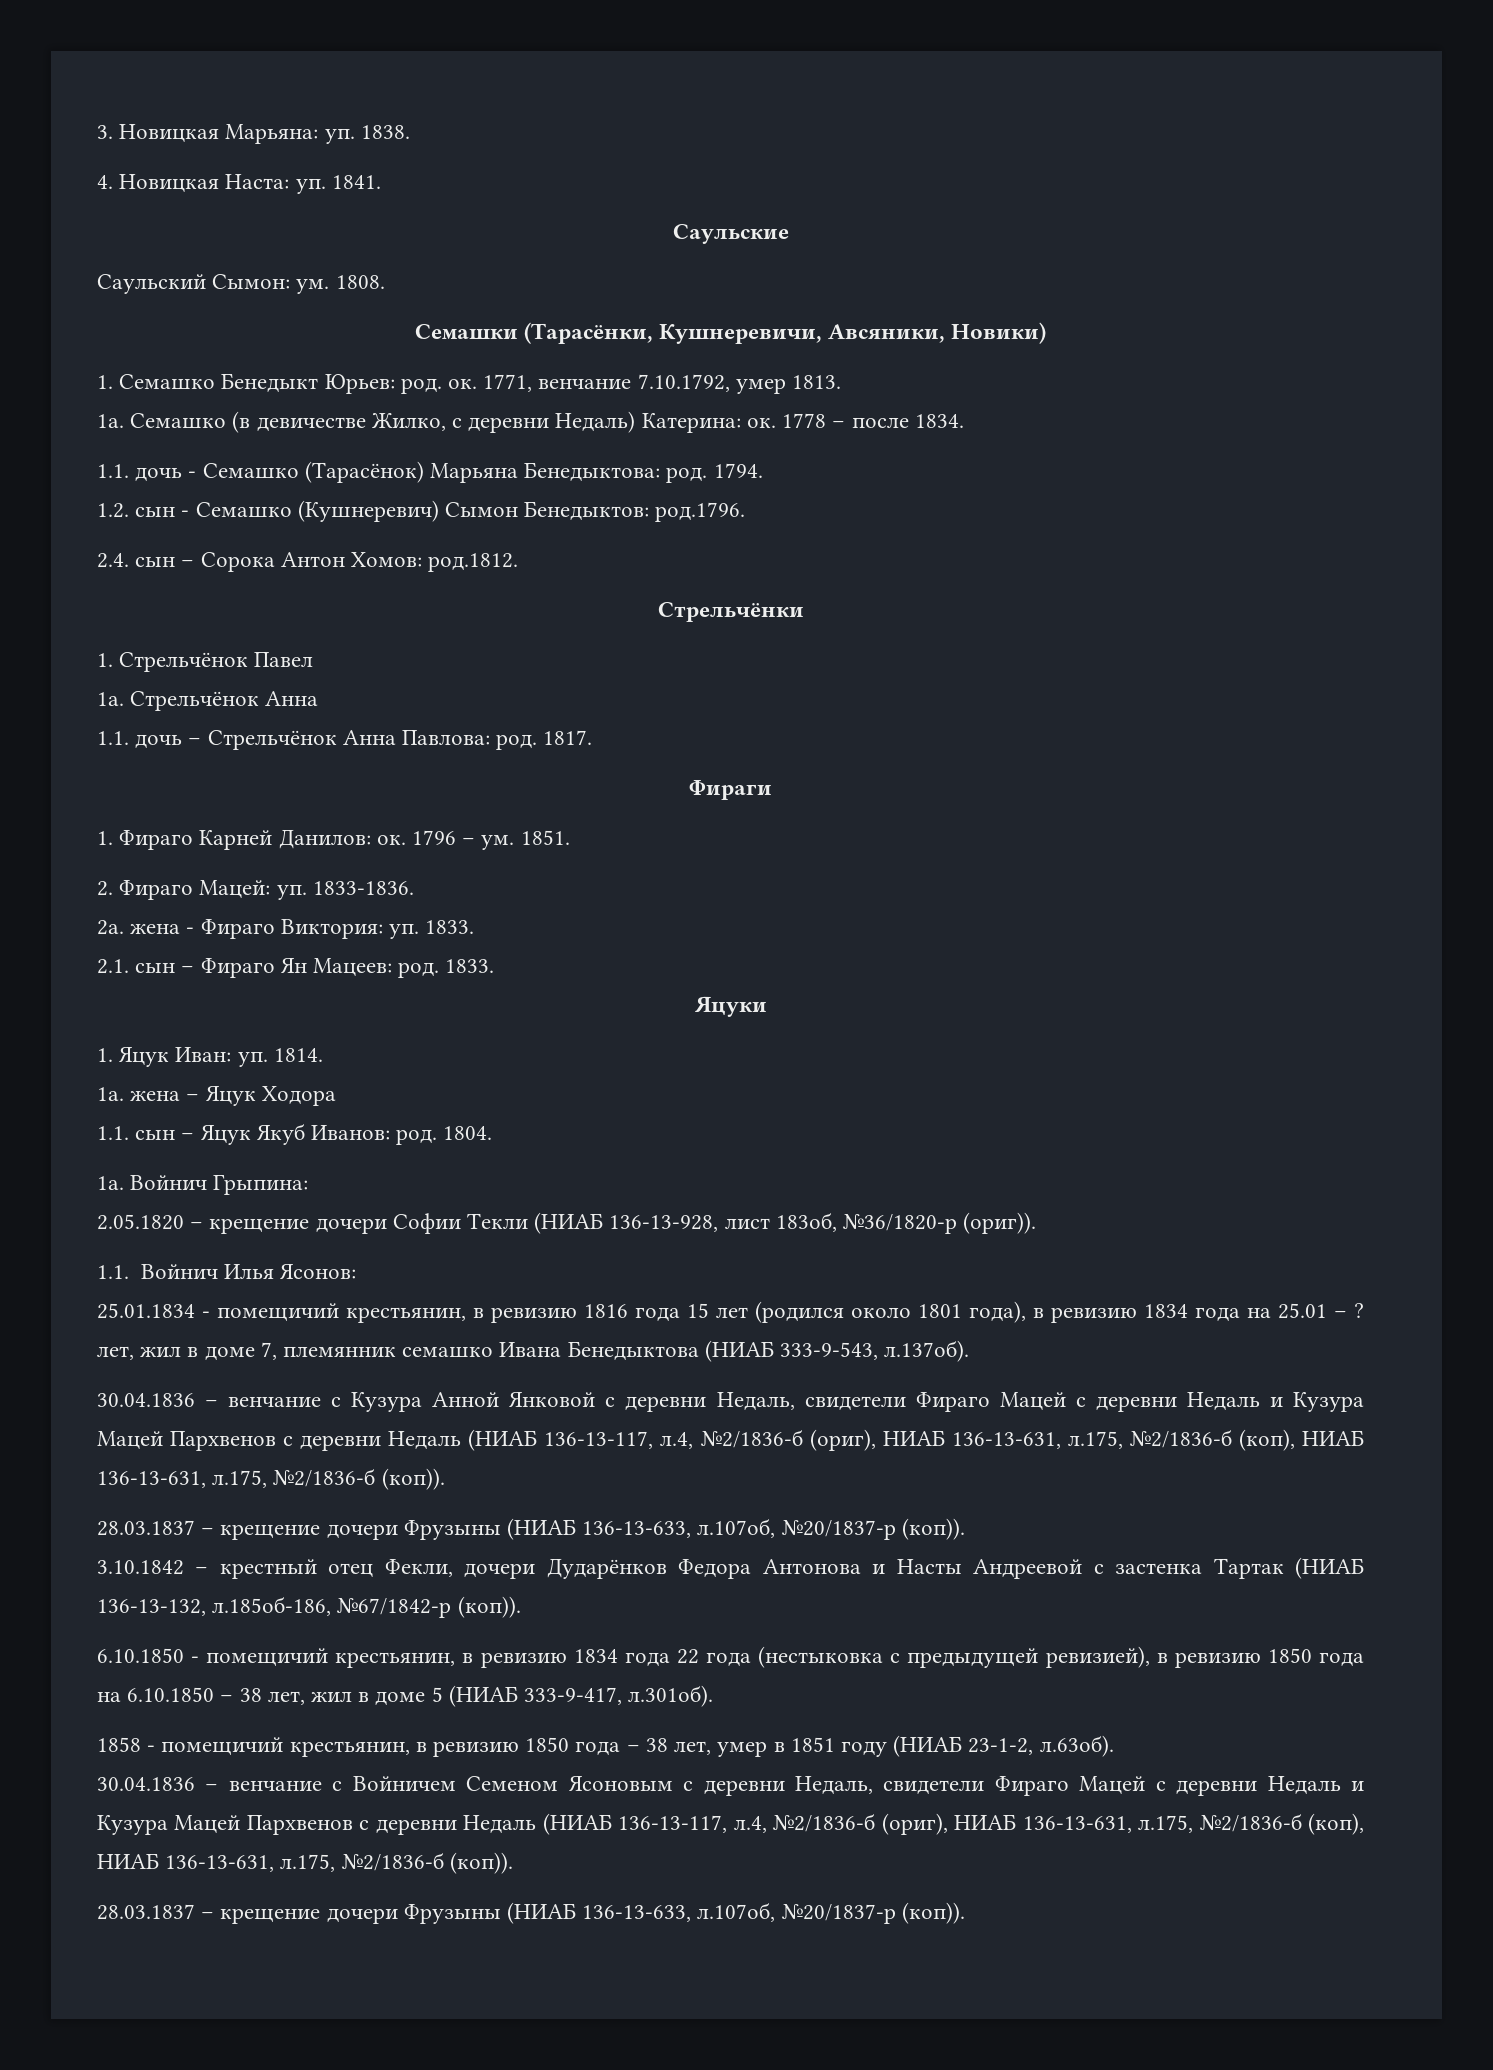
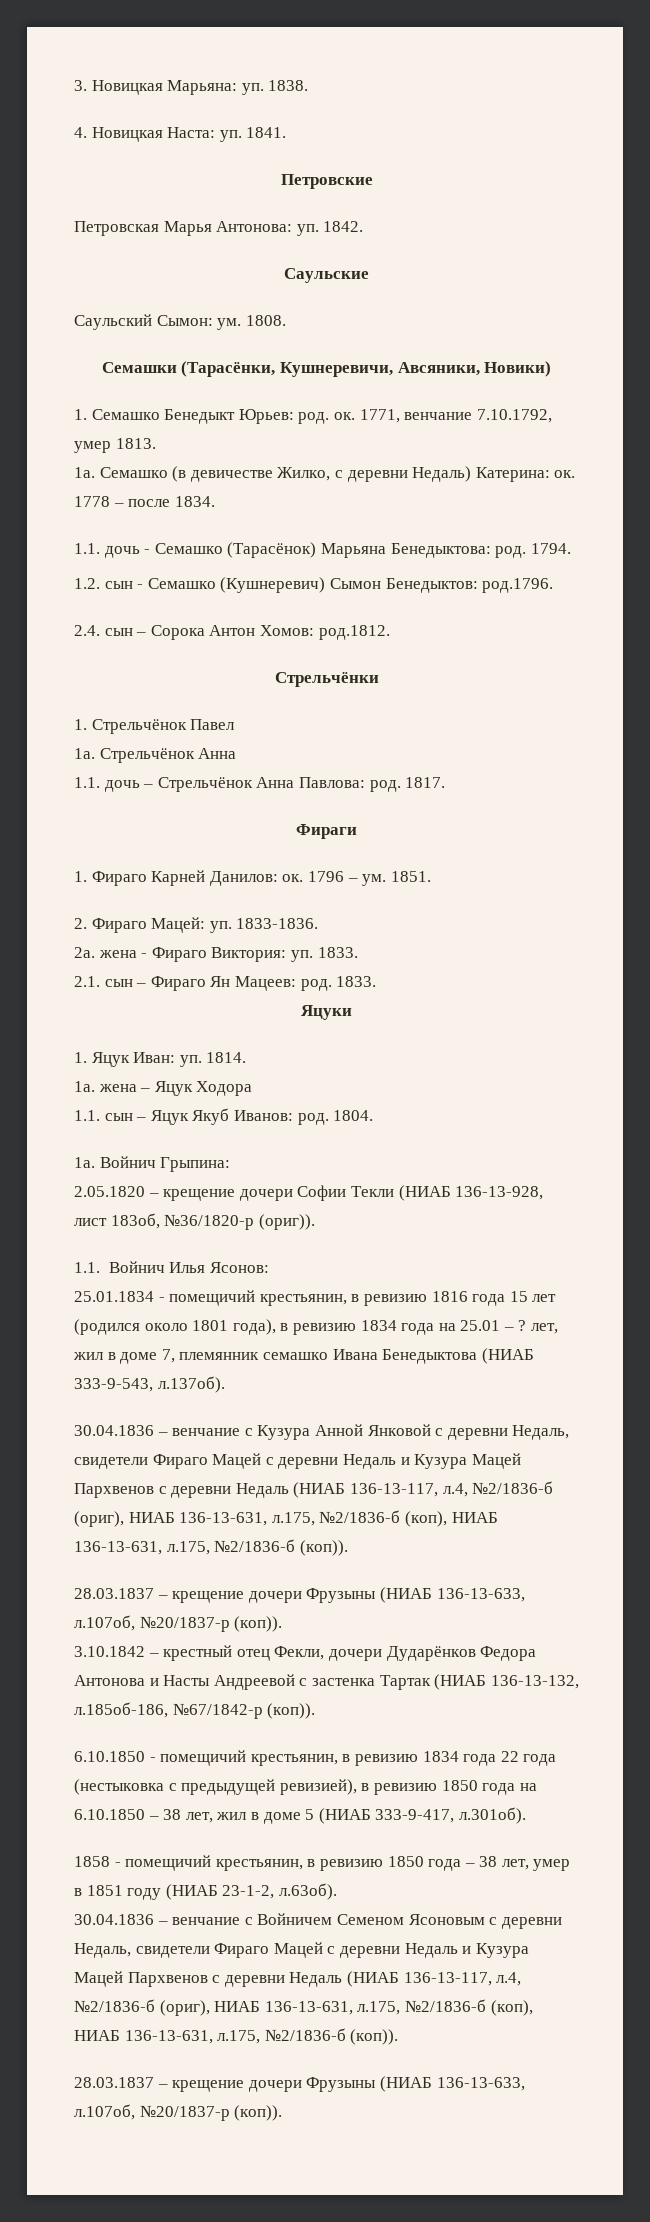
+ Петровские
+ Петровская Марья Антонова: уп. 1842.

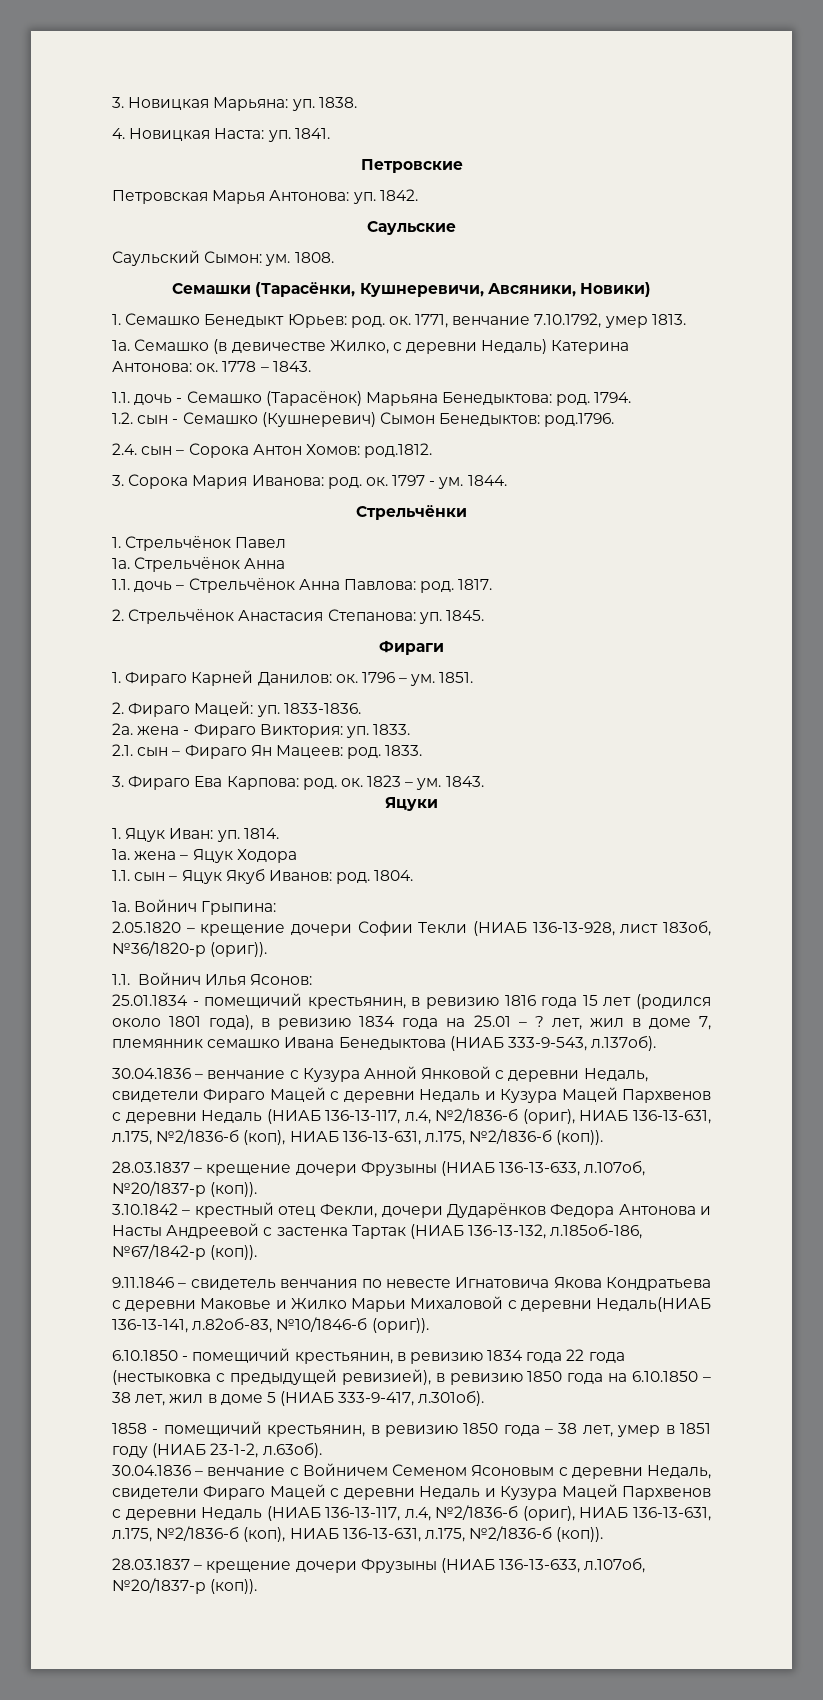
- Семашко (в девичестве Жилко, с деревни Недаль) Катерина: ок.
+ Семашко (в девичестве Жилко, с деревни Недаль) Катерина Антонова: ок.
- 1778 – после 1834.
+ 1778 – 1843.
+ 3. Сорока Мария Иванова: род. ок. 1797 - ум. 1844.
+ 2. Стрельчёнок Анастасия Степанова: уп. 1845.
+ 3. Фираго Ева Карпова: род. ок. 1823 – ум. 1843.
+ 9.11.1846 – свидетель венчания по невесте Игнатовича Якова Кондратьева с деревни Маковье и Жилко Марьи Михаловой с деревни Недаль(НИАБ 136-13-141, л.82об-83, №10/1846-б (ориг)).

